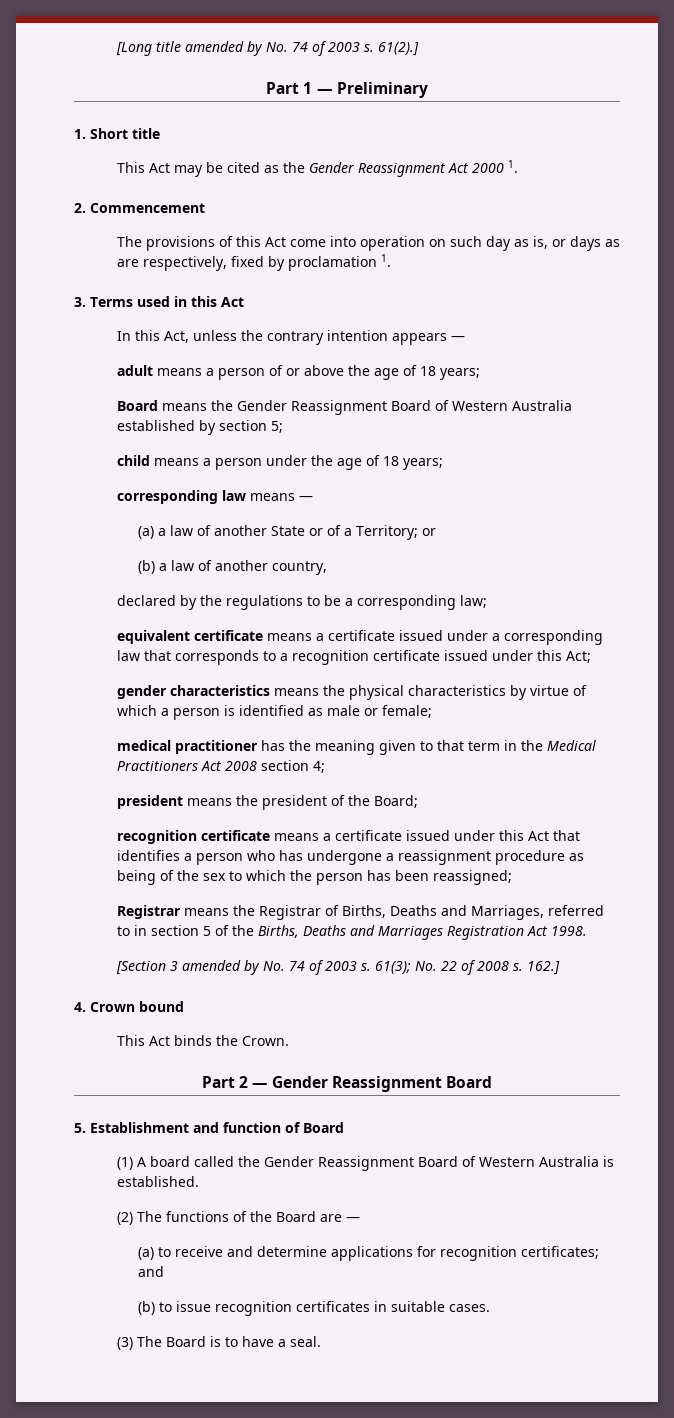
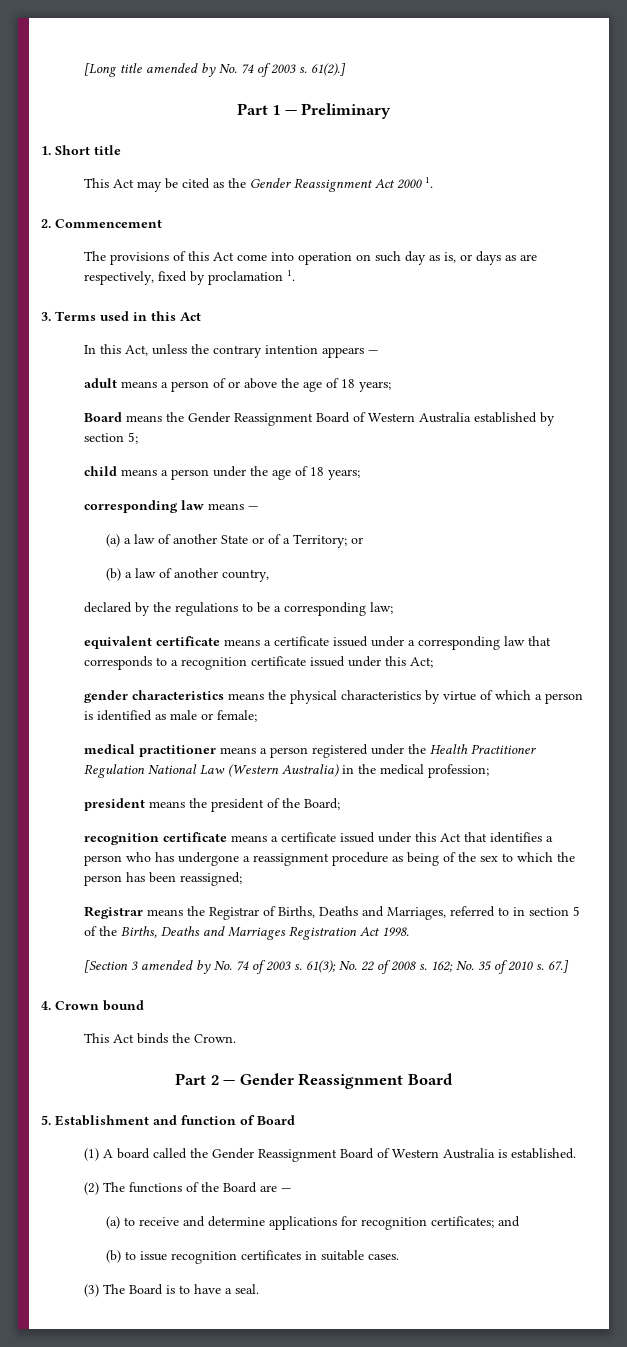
- medical practitioner has the meaning given to that term in the Medical Practitioners Act 2008 section 4;
+ medical practitioner means a person registered under the Health Practitioner Regulation National Law (Western Australia) in the medical profession;
- 162.]
+ 162; No. 35 of 2010 s. 67.]

